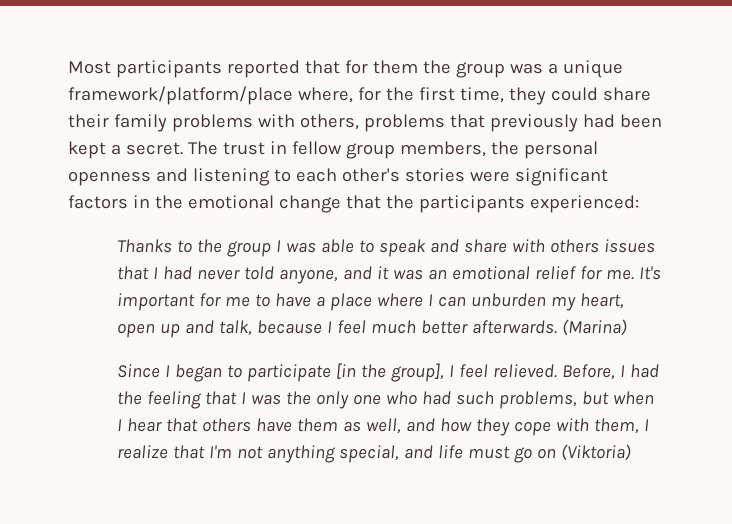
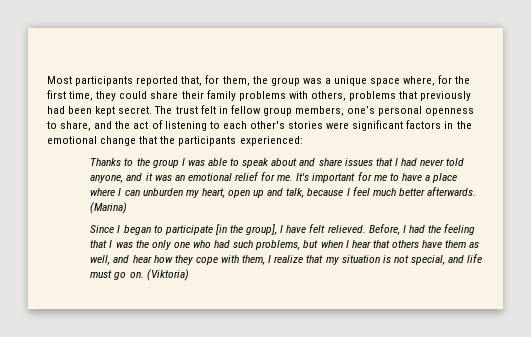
- Most participants reported that for them the group was a unique framework/platform/place where, for the first time, they could share their family problems with others, problems that previously had been kept a secret.
+ Most participants reported that, for them, the group was a unique space where, for the first time, they could share their family problems with others, problems that previously had been kept secret.
- The trust in fellow group members, the personal openness and listening to each other's stories were significant factors in the emotional change that the participants experienced:
+ The trust felt in fellow group members, one’s personal openness to share, and the act of listening to each other's stories were significant factors in the emotional change that the participants experienced:
- Thanks to the group I was able to speak and share with others issues that I had never told anyone, and it was an emotional relief for me.
+ Thanks to the group I was able to speak about and share issues that I had never told anyone, and it was an emotional relief for me.
- Since I began to participate [in the group], I feel relieved.
+ Since I began to participate [in the group], I have felt relieved.
- Before, I had the feeling that I was the only one who had such problems, but when I hear that others have them as well, and how they cope with them, I realize that I'm not anything special, and life must go on (Viktoria)
+ Before, I had the feeling that I was the only one who had such problems, but when I hear that others have them as well, and hear how they cope with them, I realize that my situation is not special, and life must go on. (Viktoria)

